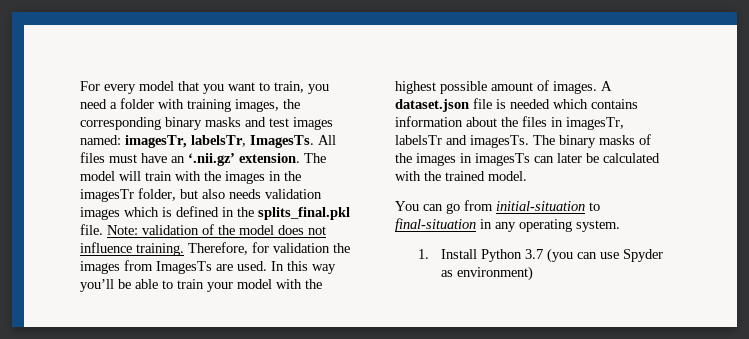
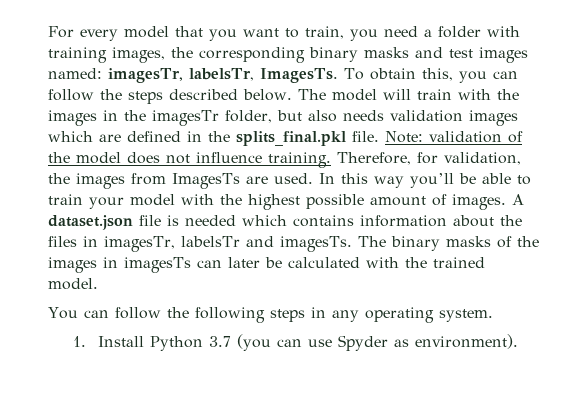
- All files must have an ‘.nii.gz’ extension.
+ To obtain this, you can follow the steps described below.
- The model will train with the images in the imagesTr folder, but also needs validation images which is defined in the splits_final.pkl file.
+ The model will train with the images in the imagesTr folder, but also needs validation images which are defined in the splits_final.pkl file.
- Therefore, for validation the images from ImagesTs are used.
+ Therefore, for validation, the images from ImagesTs are used.
- You can go from initial-situation to final-situation in any operating system.
+ You can follow the following steps in any operating system.
- 1. Install Python 3.7 (you can use Spyder as environment)
+ 1. Install Python 3.7 (you can use Spyder as environment).

